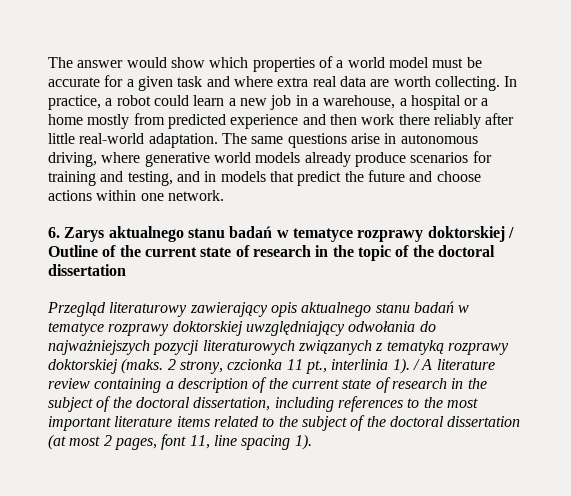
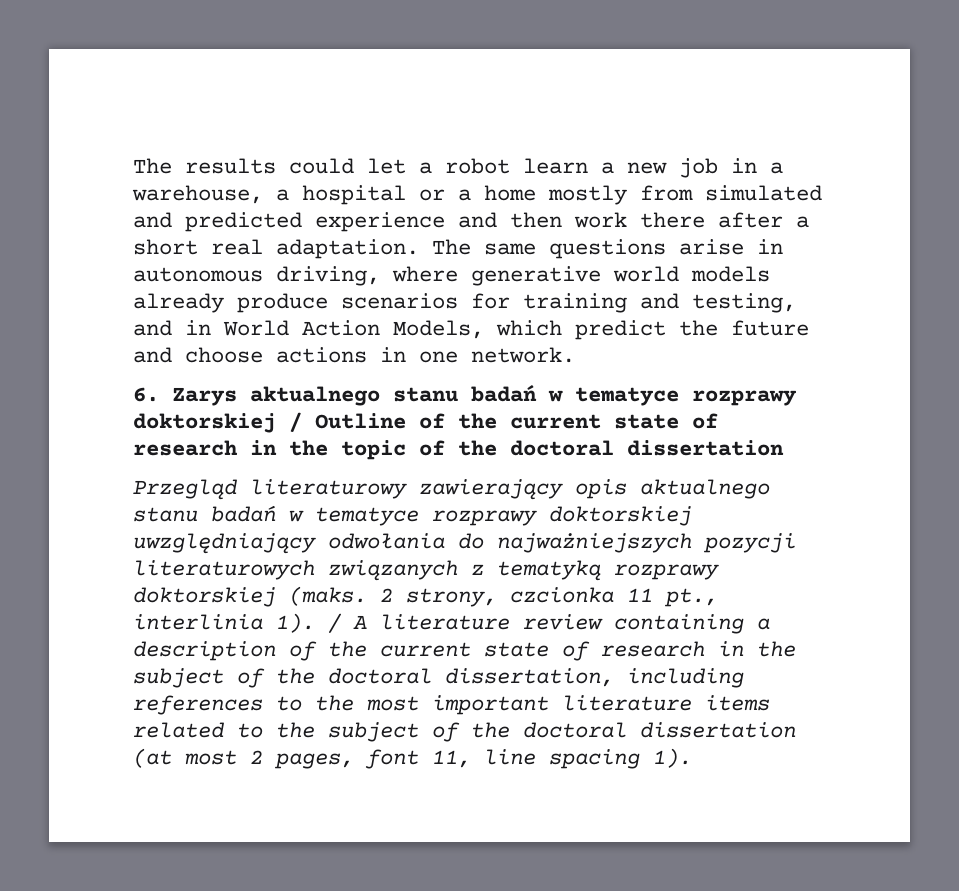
- The answer would show which properties of a world model must be accurate for a given task and where extra real data are worth collecting. In practice, a robot could learn a new job in a warehouse, a hospital or a home mostly from predicted experience and then work there reliably after little real-world adaptation.
+ The results could let a robot learn a new job in a warehouse, a hospital or a home mostly from simulated and predicted experience and then work there after a short real adaptation.
- The same questions arise in autonomous driving, where generative world models already produce scenarios for training and testing, and in models that predict the future and choose actions within one network.
+ The same questions arise in autonomous driving, where generative world models already produce scenarios for training and testing, and in World Action Models, which predict the future and choose actions in one network.

